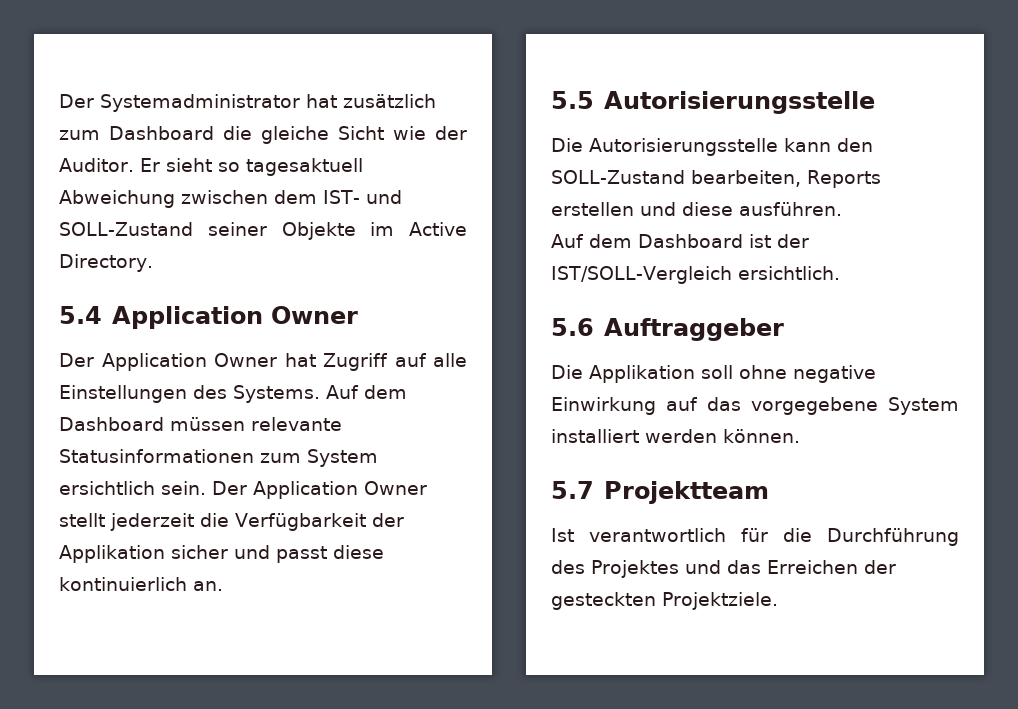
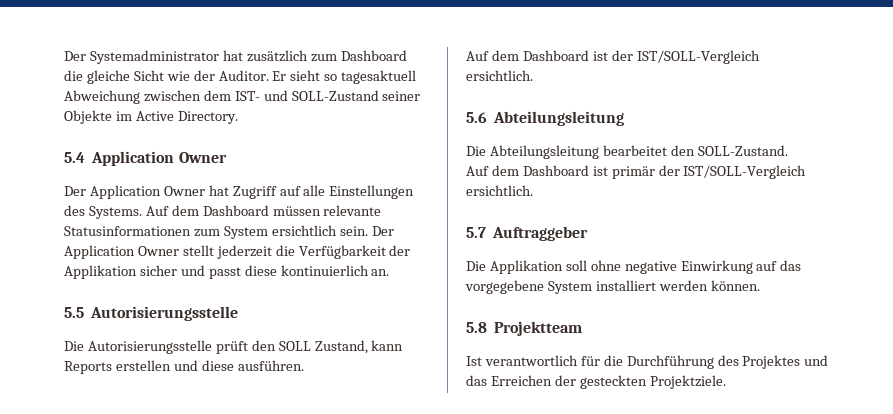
- Die Autorisierungsstelle kann den SOLL-Zustand bearbeiten, Reports erstellen und diese ausführen.
+ Die Autorisierungsstelle prüft den SOLL Zustand, kann Reports erstellen und diese ausführen.
- 5.6 Auftraggeber
+ 5.6 Abteilungsleitung
+ Die Abteilungsleitung bearbeitet den SOLL-Zustand.
+ Auf dem Dashboard ist primär der IST/SOLL-Vergleich ersichtlich.
+ 5.7 Auftraggeber
- 5.7 Projektteam
+ 5.8 Projektteam

